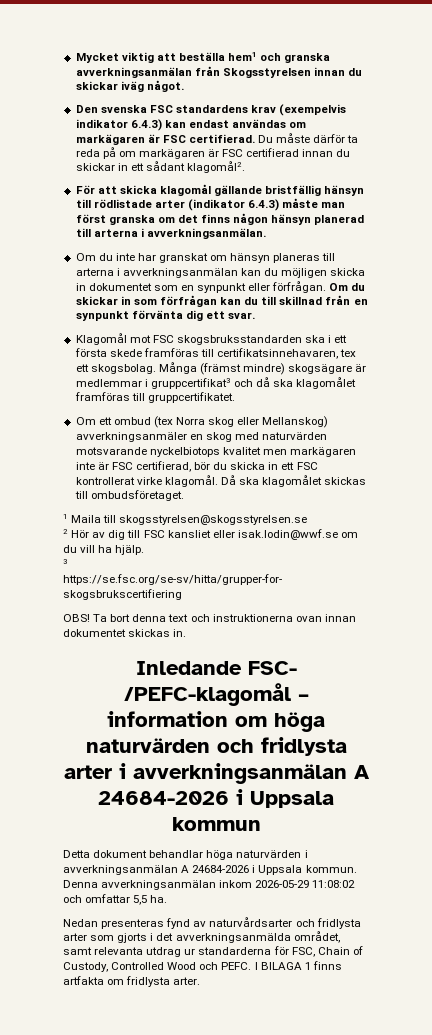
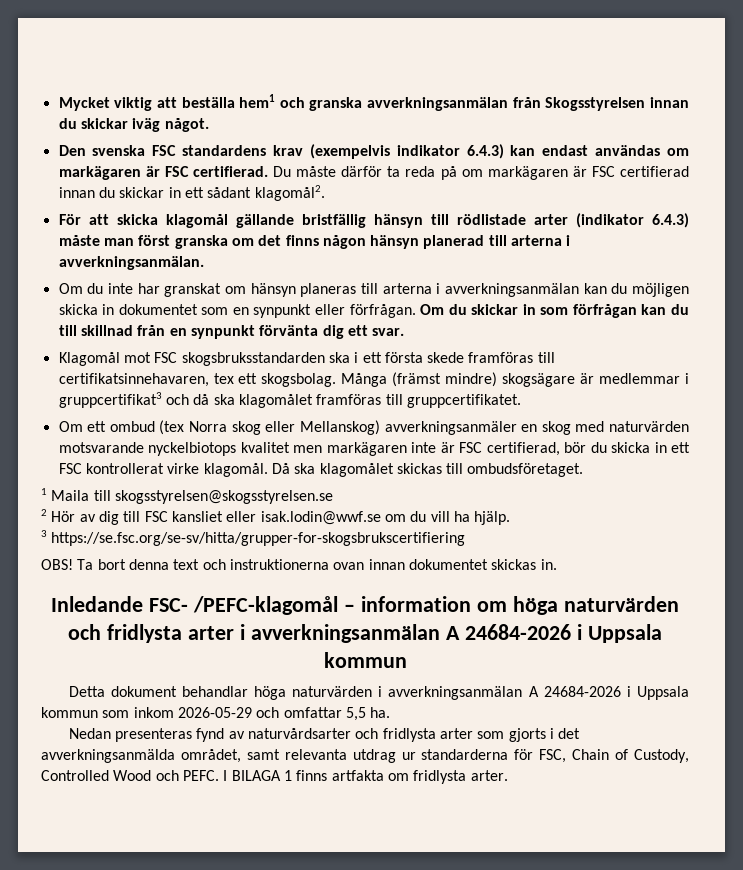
- Detta dokument behandlar höga naturvärden i avverkningsanmälan A 24684-2026 i Uppsala kommun. Denna avverkningsanmälan inkom 2026-05-29 11:08:02 och omfattar 5,5 ha.
+ Detta dokument behandlar höga naturvärden i avverkningsanmälan A 24684-2026 i Uppsala kommun som inkom 2026-05-29 och omfattar 5,5 ha.

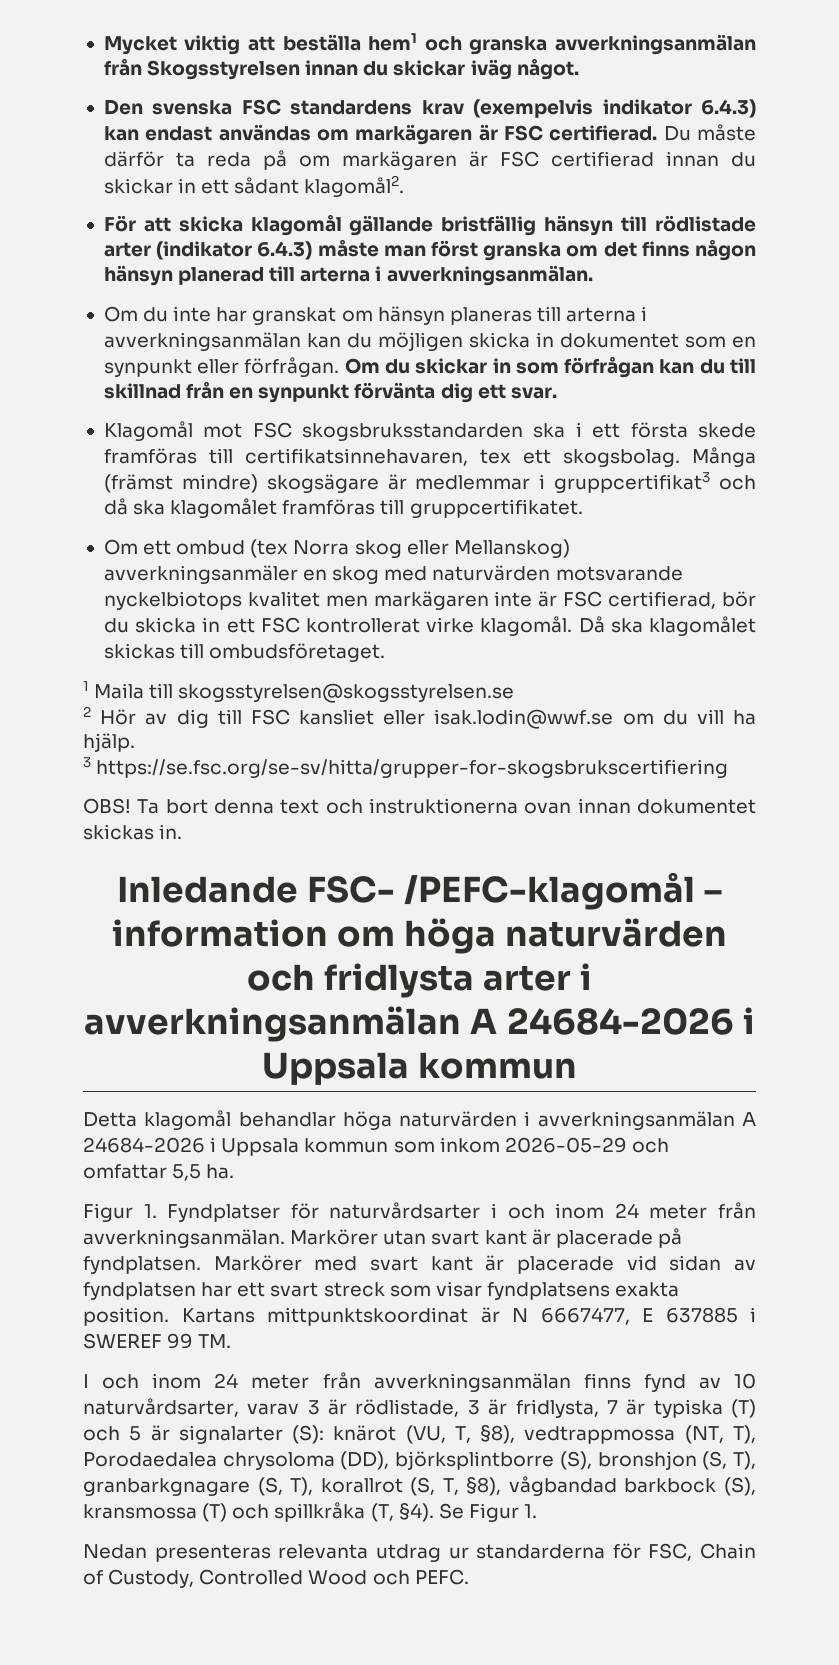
- Detta dokument behandlar höga naturvärden i avverkningsanmälan A 24684-2026 i Uppsala kommun som inkom 2026-05-29 och omfattar 5,5 ha.
+ Detta klagomål behandlar höga naturvärden i avverkningsanmälan A 24684-2026 i Uppsala kommun som inkom 2026-05-29 och omfattar 5,5 ha.
- Nedan presenteras fynd av naturvårdsarter och fridlysta arter som gjorts i det avverkningsanmälda området, samt relevanta utdrag ur standarderna för FSC, Chain of Custody, Controlled Wood och PEFC. I BILAGA 1 finns artfakta om fridlysta arter.
+ Figur 1. Fyndplatser för naturvårdsarter i och inom 24 meter från avverkningsanmälan. Markörer utan svart kant är placerade på fyndplatsen. Markörer med svart kant är placerade vid sidan av fyndplatsen har ett svart streck som visar fyndplatsens exakta position. Kartans mittpunktskoordinat är N 6667477, E 637885 i SWEREF 99 TM.
+ I och inom 24 meter från avverkningsanmälan finns fynd av 10 naturvårdsarter, varav 3 är rödlistade, 3 är fridlysta, 7 är typiska (T) och 5 är signalarter (S): knärot (VU, T, §8), vedtrappmossa (NT, T), Porodaedalea chrysoloma (DD), björksplintborre (S), bronshjon (S, T), granbarkgnagare (S, T), korallrot (S, T, §8), vågbandad barkbock (S), kransmossa (T) och spillkråka (T, §4). Se Figur 1.
+ Nedan presenteras relevanta utdrag ur standarderna för FSC, Chain of Custody, Controlled Wood och PEFC.

